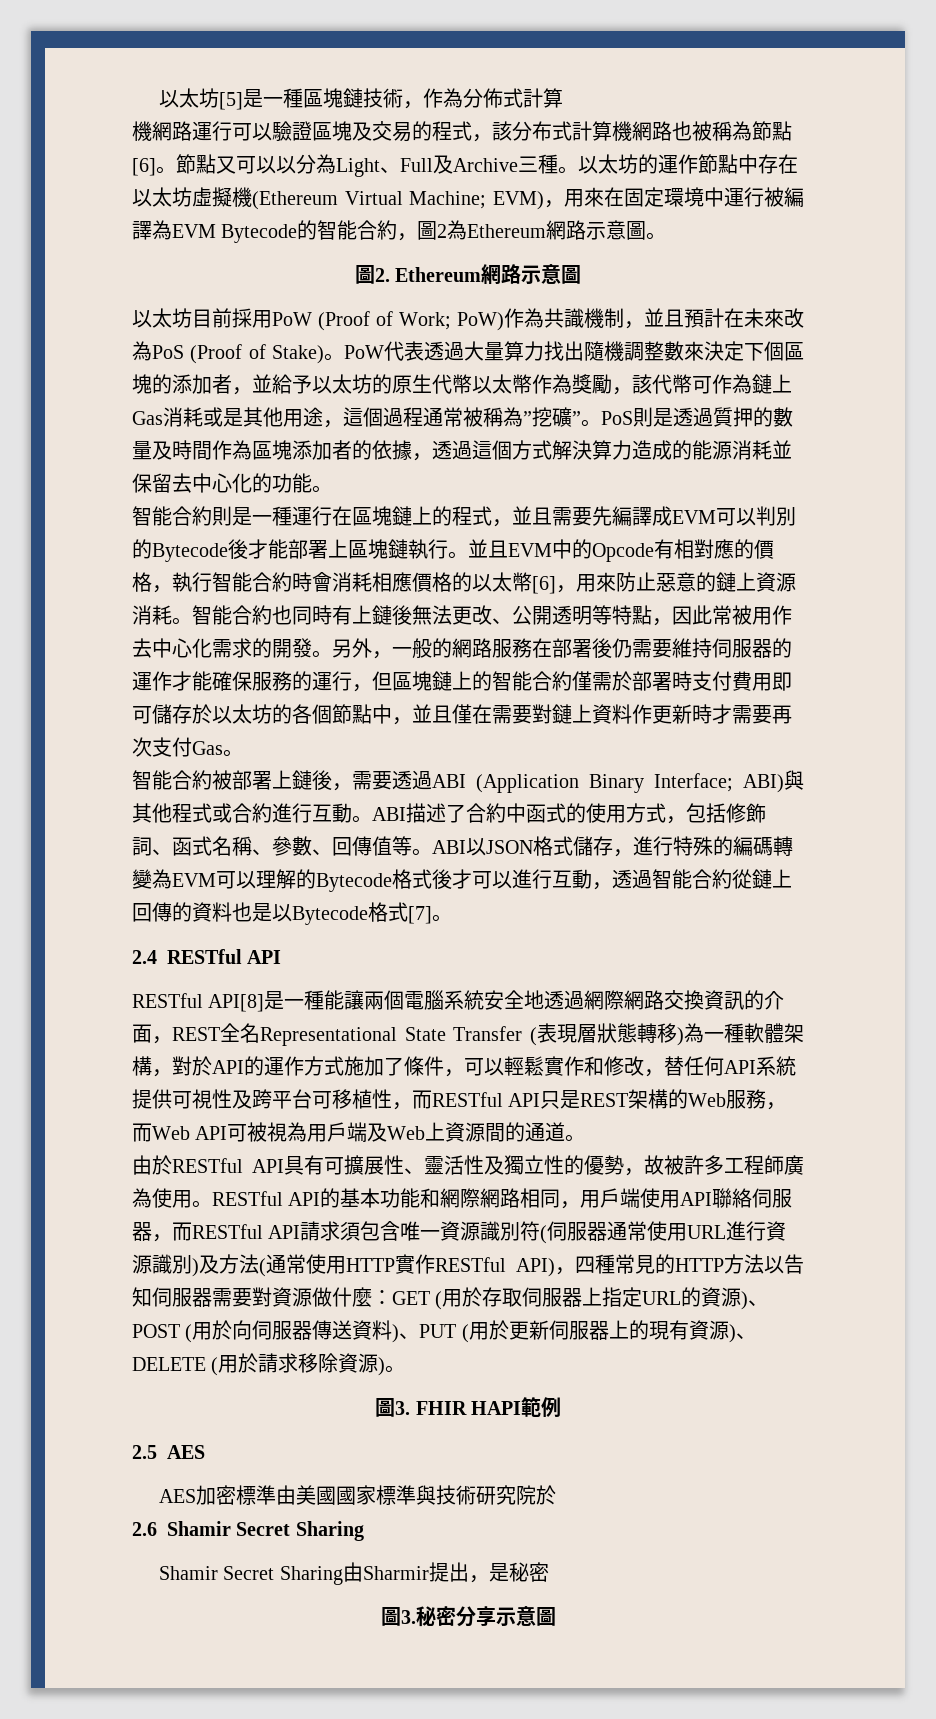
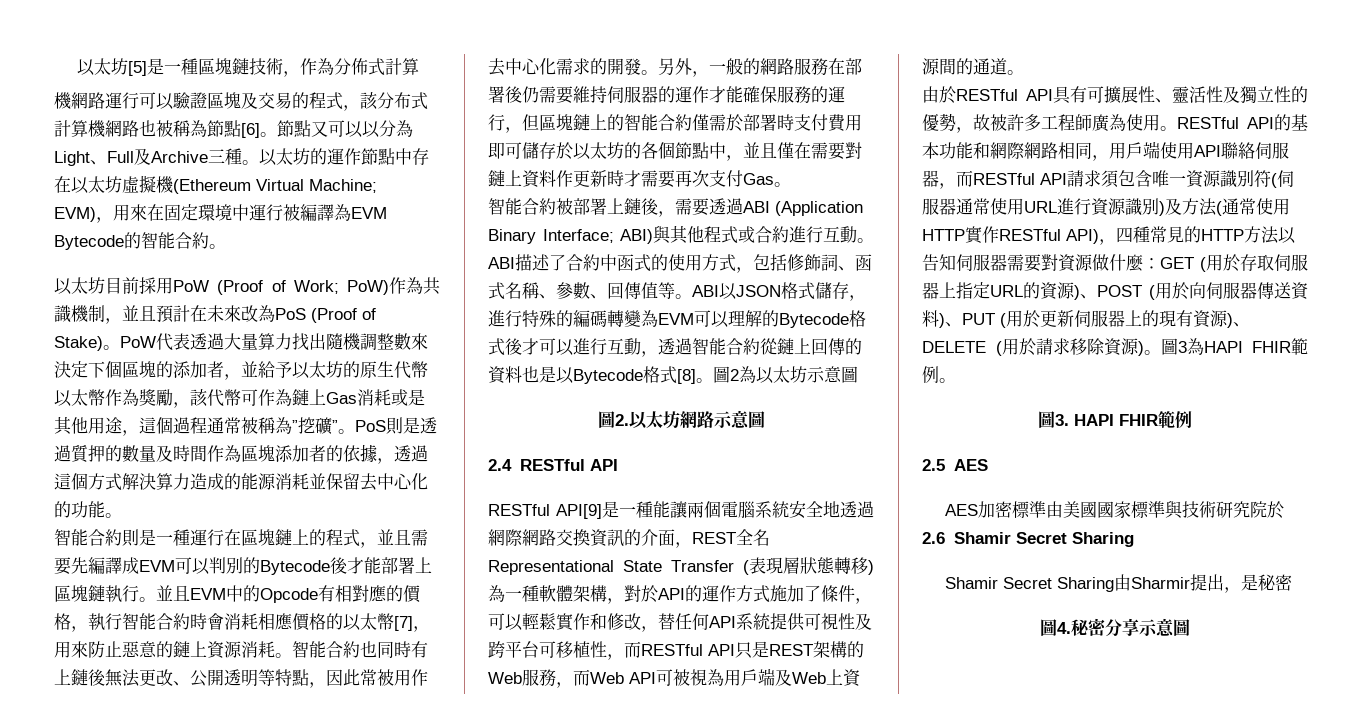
- 以太坊的運作節點中存在以太坊虛擬機(Ethereum Virtual Machine; EVM)，用來在固定環境中運行被編譯為EVM Bytecode的智能合約，圖2為Ethereum網路示意圖。
- 圖2. Ethereum網路示意圖
+ 以太坊的運作節點中存在以太坊虛擬機(Ethereum Virtual Machine; EVM)，用來在固定環境中運行被編譯為EVM Bytecode的智能合約。
- 並且EVM中的Opcode有相對應的價格，執行智能合約時會消耗相應價格的以太幣[6]，用來防止惡意的鏈上資源消耗。
+ 並且EVM中的Opcode有相對應的價格，執行智能合約時會消耗相應價格的以太幣[7]，用來防止惡意的鏈上資源消耗。
- ABI以JSON格式儲存，進行特殊的編碼轉變為EVM可以理解的Bytecode格式後才可以進行互動，透過智能合約從鏈上回傳的資料也是以Bytecode格式[7]。
+ ABI以JSON格式儲存，進行特殊的編碼轉變為EVM可以理解的Bytecode格式後才可以進行互動，透過智能合約從鏈上回傳的資料也是以Bytecode格式[8]。圖2為以太坊示意圖
+ 圖2.以太坊網路示意圖
- RESTful API[8]是一種能讓兩個電腦系統安全地透過網際網路交換資訊的介面，REST全名Representational State Transfer (表現層狀態轉移)為一種軟體架構，對於API的運作方式施加了條件，可以輕鬆實作和修改，替任何API系統提供可視性及跨平台可移植性，而RESTful API只是REST架構的Web服務，而Web API可被視為用戶端及Web上資源間的通道。
+ RESTful API[9]是一種能讓兩個電腦系統安全地透過網際網路交換資訊的介面，REST全名Representational State Transfer (表現層狀態轉移)為一種軟體架構，對於API的運作方式施加了條件，可以輕鬆實作和修改，替任何API系統提供可視性及跨平台可移植性，而RESTful API只是REST架構的Web服務，而Web API可被視為用戶端及Web上資源間的通道。
- GET (用於存取伺服器上指定URL的資源)、POST (用於向伺服器傳送資料)、PUT (用於更新伺服器上的現有資源)、DELETE (用於請求移除資源)。
- 圖3. FHIR HAPI範例
+ GET (用於存取伺服器上指定URL的資源)、POST (用於向伺服器傳送資料)、PUT (用於更新伺服器上的現有資源)、DELETE (用於請求移除資源)。圖3為HAPI FHIR範例。
+ 圖3. HAPI FHIR範例
- 圖3.秘密分享示意圖
+ 圖4.秘密分享示意圖

